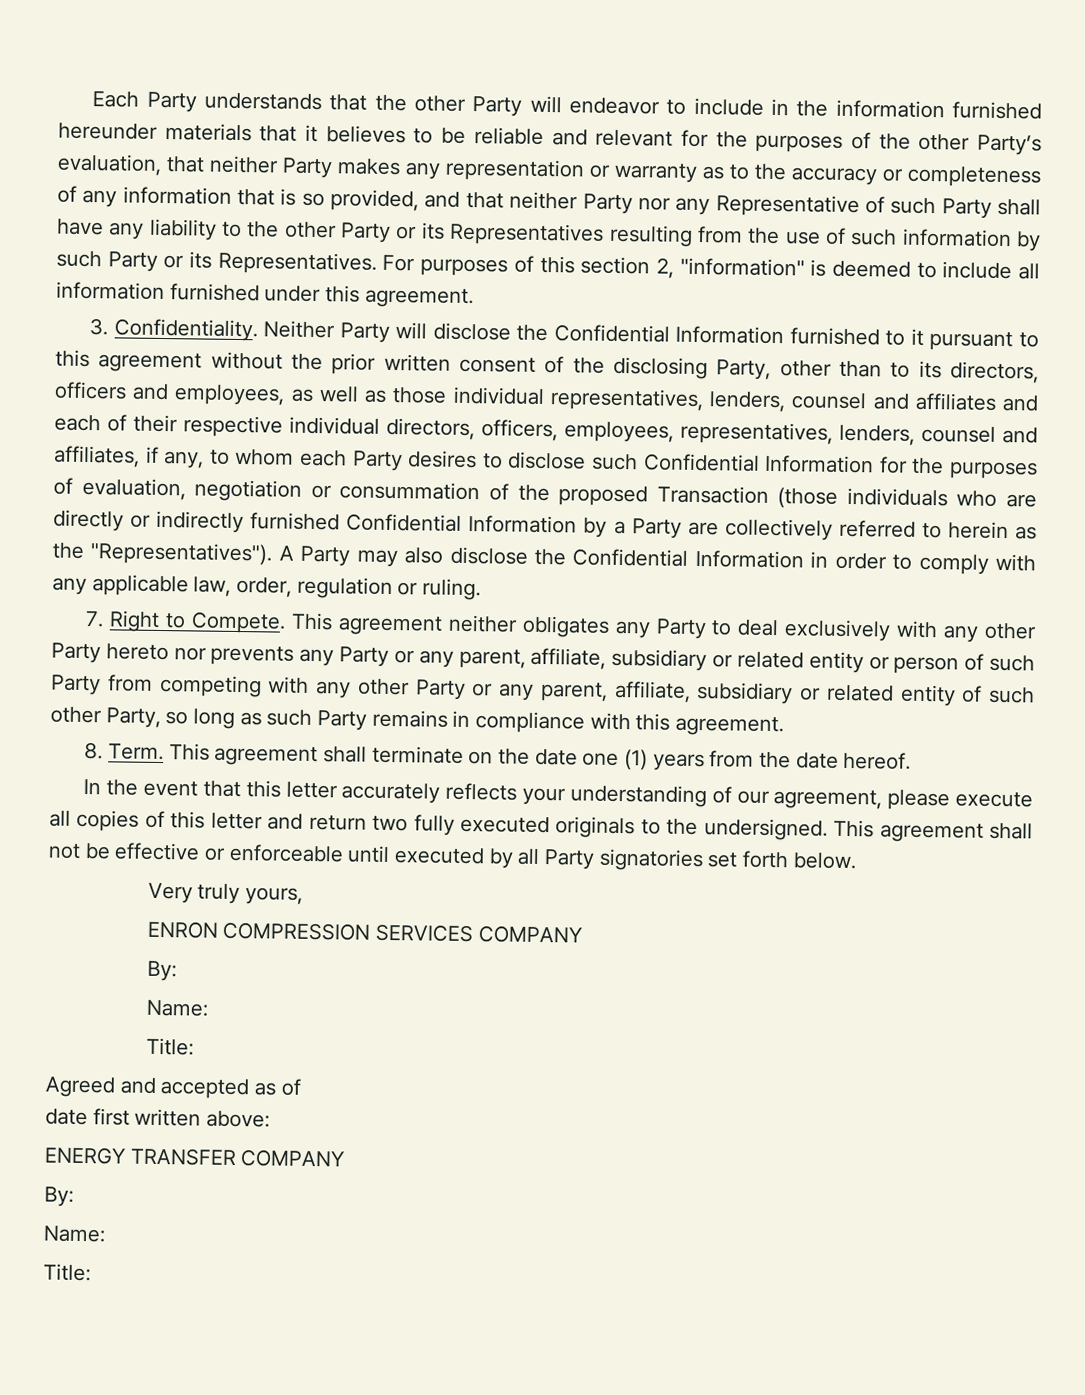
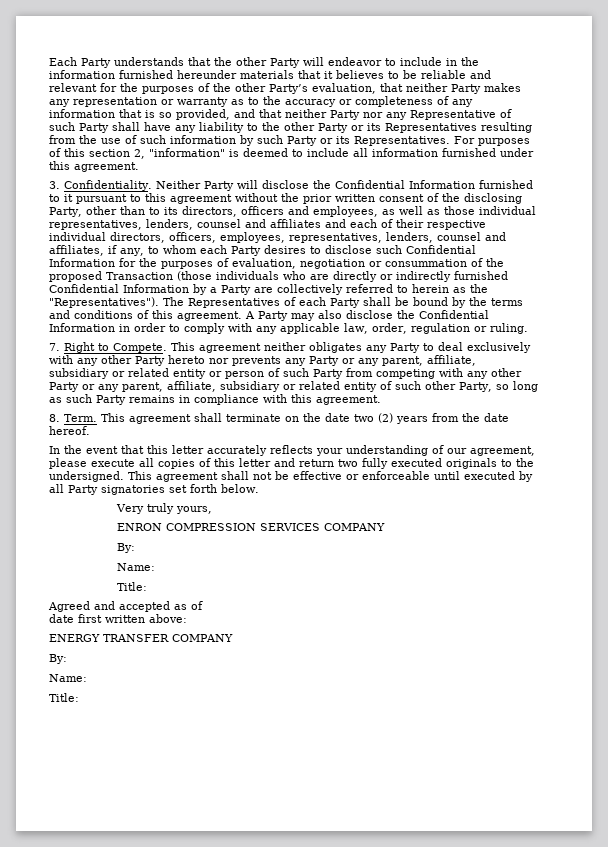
+ The Representatives of each Party shall be bound by the terms and conditions of this agreement.
- This agreement shall terminate on the date one (1) years from the date hereof.
+ This agreement shall terminate on the date two (2) years from the date hereof.

